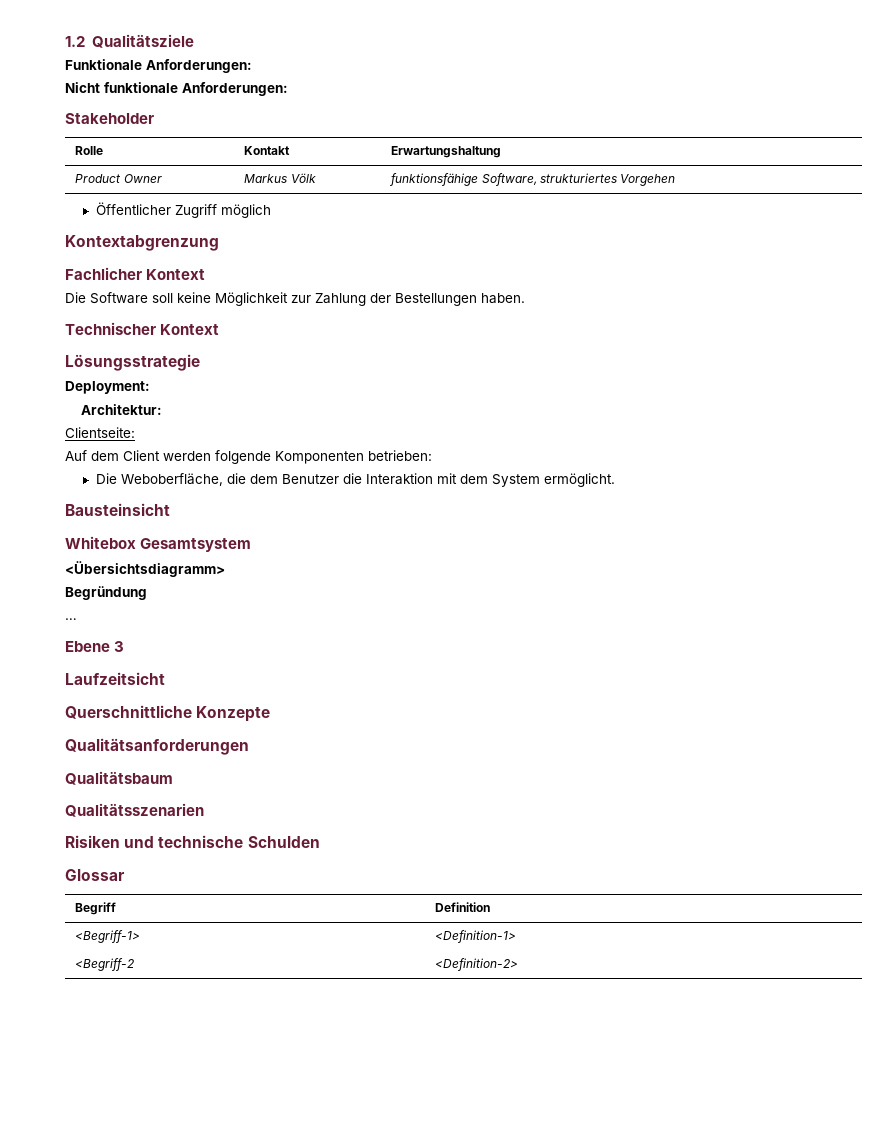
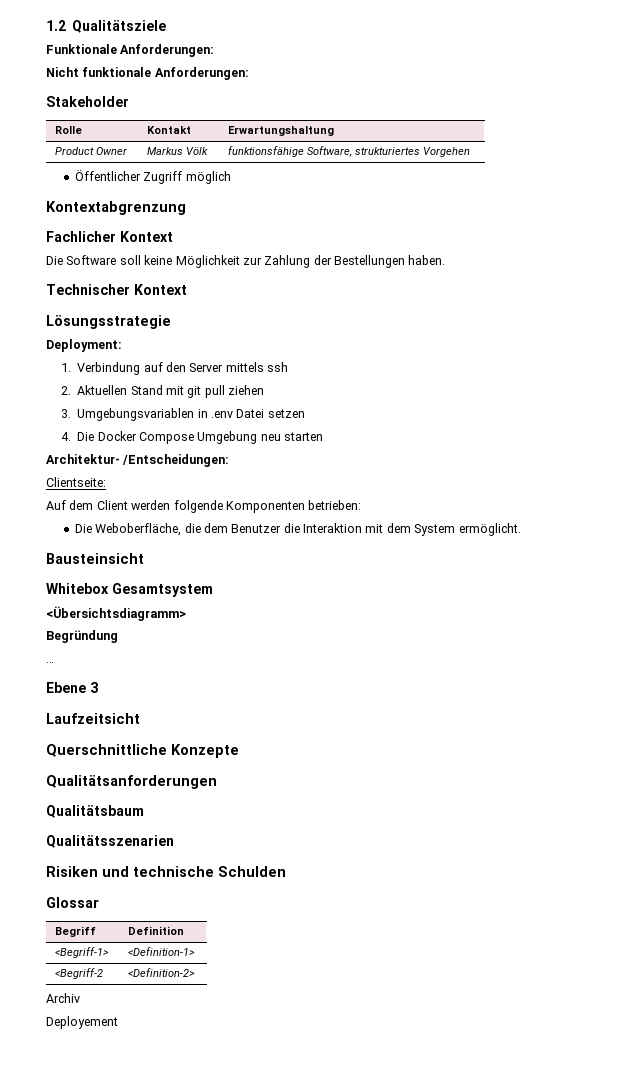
- Architektur:
+ 1. Verbindung auf den Server mittels ssh
+ 2. Aktuellen Stand mit git pull ziehen
+ 3. Umgebungsvariablen in .env Datei setzen
+ 4. Die Docker Compose Umgebung neu starten
+ Architektur- /Entscheidungen:
+ Archiv
+ Deployement

